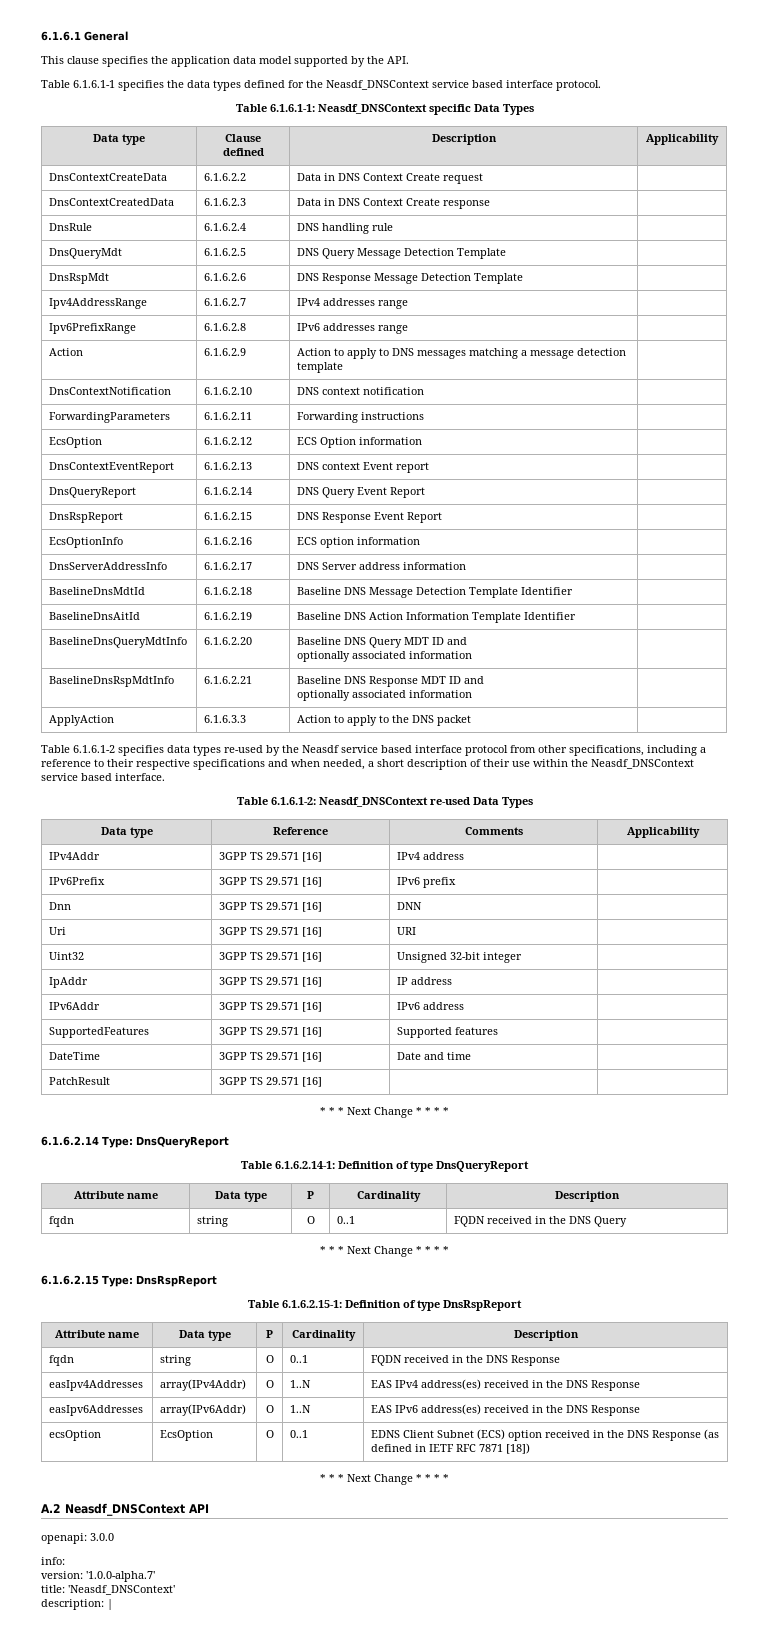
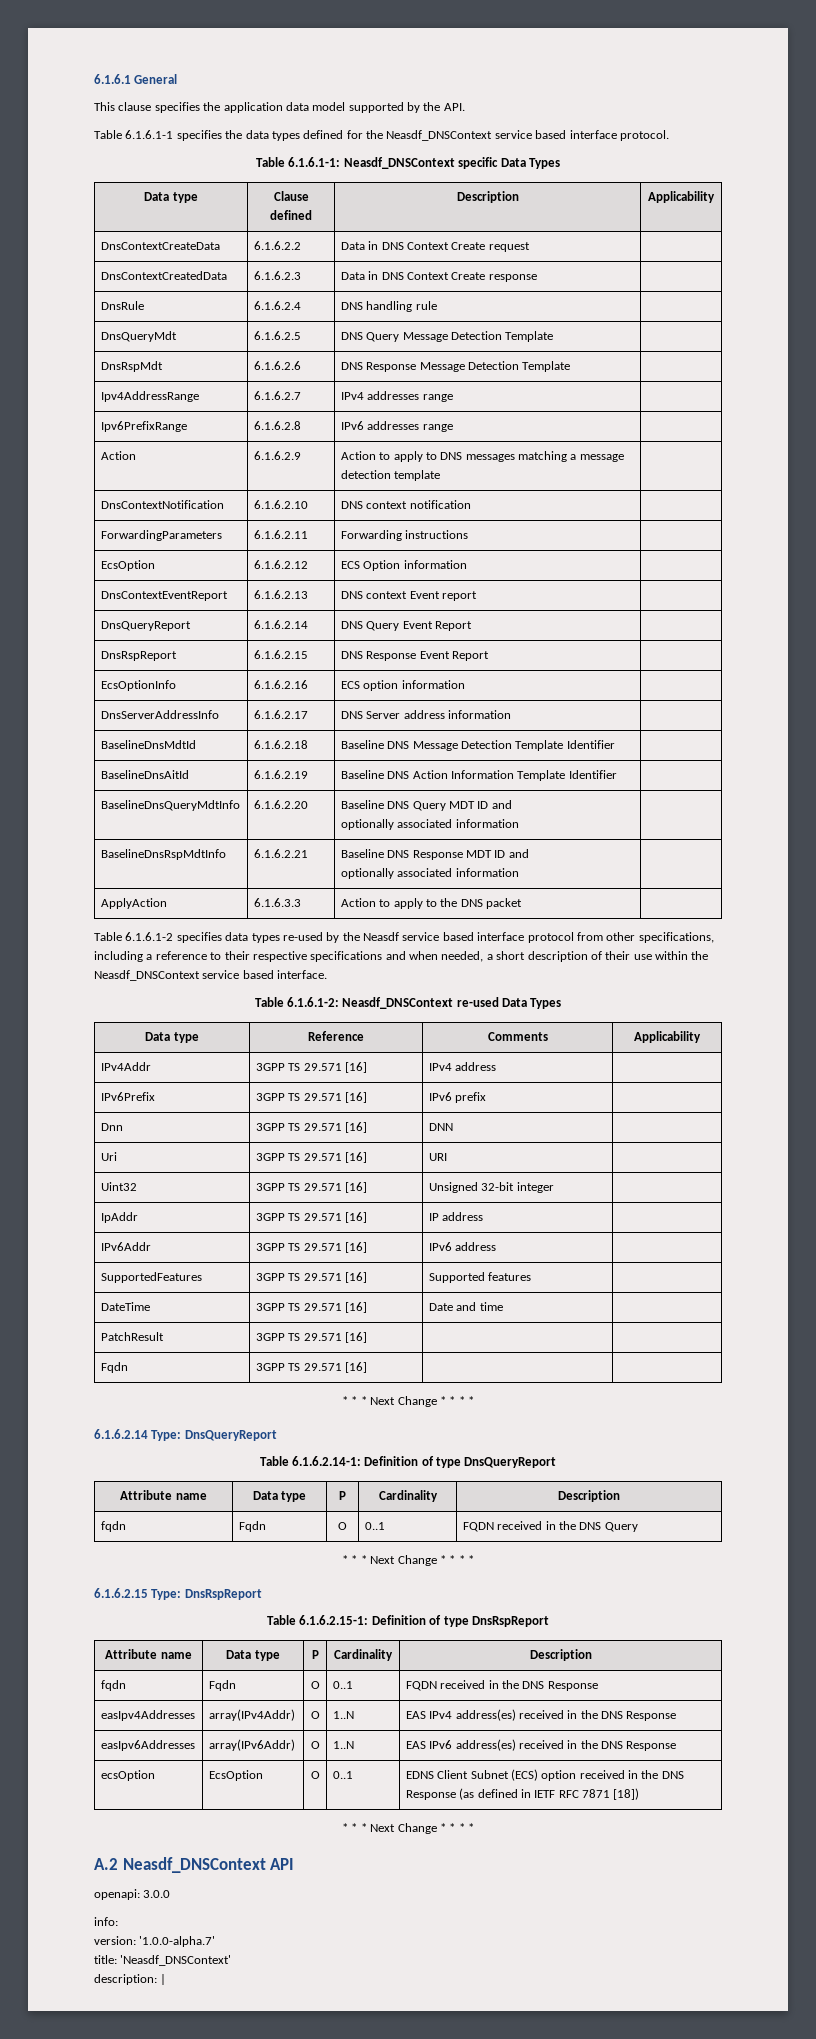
+ Fqdn | 3GPP TS 29.571 [16] | |
- fqdn | string | O | 0..1 | FQDN received in the DNS Query
+ fqdn | Fqdn | O | 0..1 | FQDN received in the DNS Query
- fqdn | string | O | 0..1 | FQDN received in the DNS Response
+ fqdn | Fqdn | O | 0..1 | FQDN received in the DNS Response

